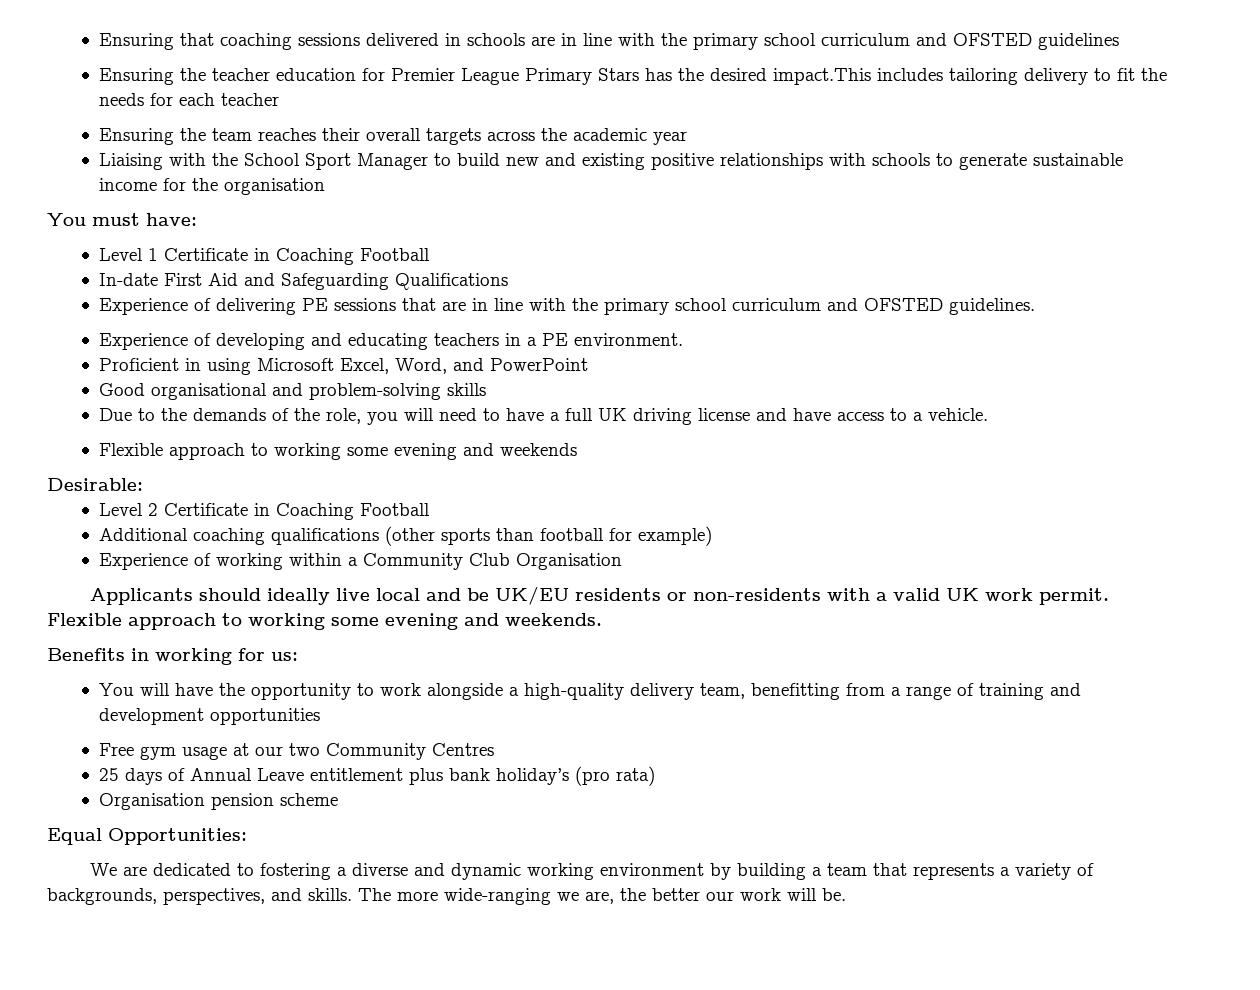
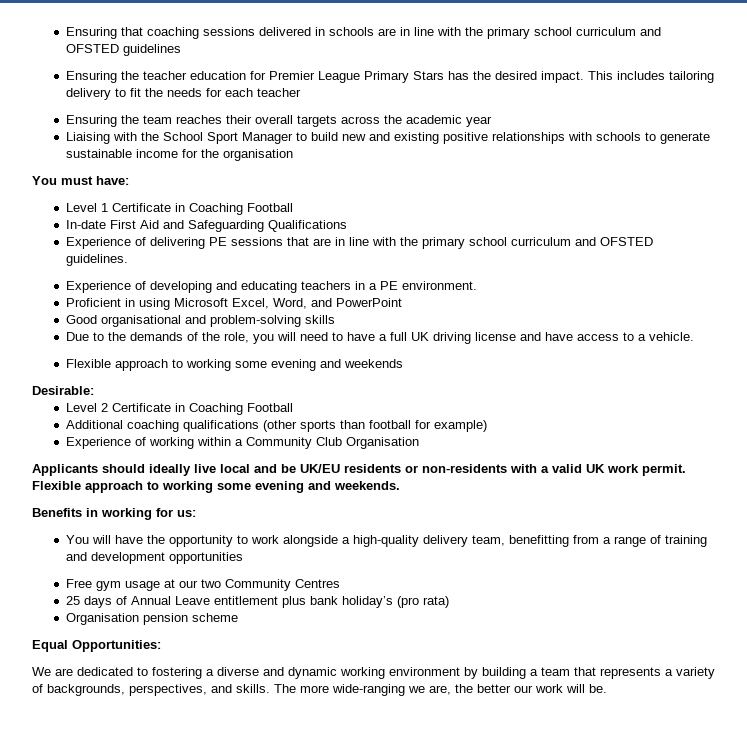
- Ensuring the teacher education for Premier League Primary Stars has the desired impact.This includes tailoring delivery to fit the needs for each teacher
+ Ensuring the teacher education for Premier League Primary Stars has the desired impact. This includes tailoring delivery to fit the needs for each teacher

